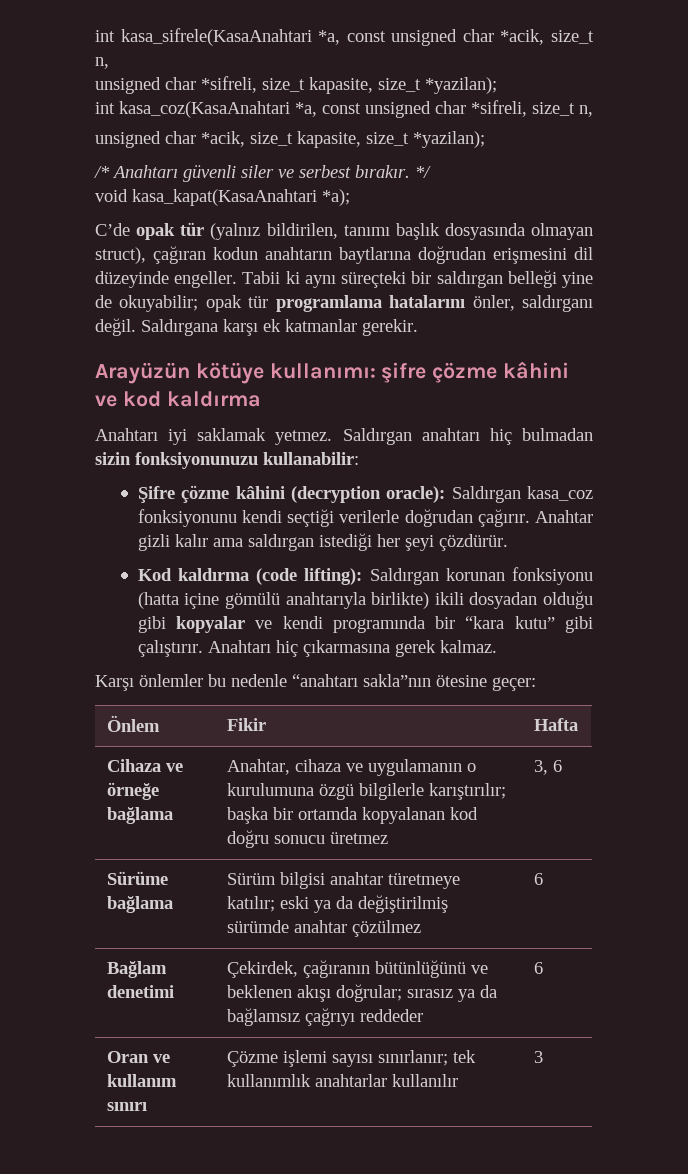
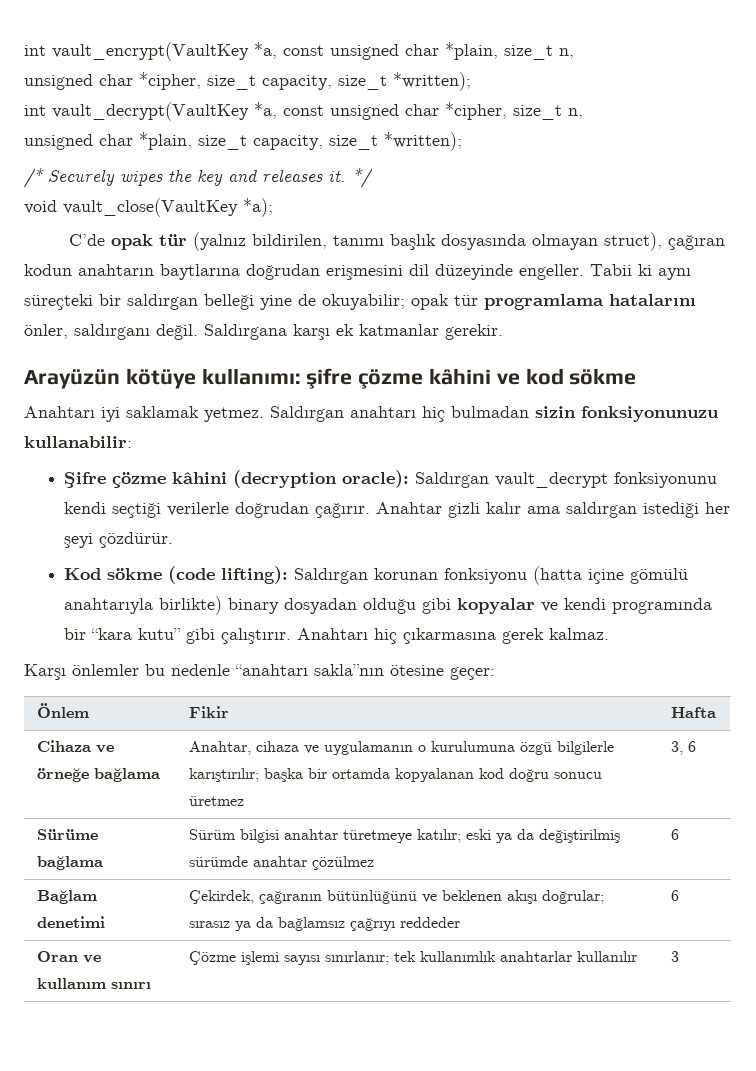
- int kasa_sifrele(KasaAnahtari *a, const unsigned char *acik, size_t n,
- unsigned char *sifreli, size_t kapasite, size_t *yazilan);
- int kasa_coz(KasaAnahtari *a, const unsigned char *sifreli, size_t n,
- unsigned char *acik, size_t kapasite, size_t *yazilan);
- /* Anahtarı güvenli siler ve serbest bırakır.
+ int vault_encrypt(VaultKey *a, const unsigned char *plain, size_t n,
+ unsigned char *cipher, size_t capacity, size_t *written);
+ int vault_decrypt(VaultKey *a, const unsigned char *cipher, size_t n,
+ unsigned char *plain, size_t capacity, size_t *written);
+ /* Securely wipes the key and releases it.
- void kasa_kapat(KasaAnahtari *a);
+ void vault_close(VaultKey *a);
- Arayüzün kötüye kullanımı: şifre çözme kâhini ve kod kaldırma
+ Arayüzün kötüye kullanımı: şifre çözme kâhini ve kod sökme
- Şifre çözme kâhini (decryption oracle): Saldırgan kasa_coz fonksiyonunu kendi seçtiği verilerle doğrudan çağırır.
+ Şifre çözme kâhini (decryption oracle): Saldırgan vault_decrypt fonksiyonunu kendi seçtiği verilerle doğrudan çağırır.
- Kod kaldırma (code lifting): Saldırgan korunan fonksiyonu (hatta içine gömülü anahtarıyla birlikte) ikili dosyadan olduğu gibi kopyalar ve kendi programında bir “kara kutu” gibi çalıştırır.
+ Kod sökme (code lifting): Saldırgan korunan fonksiyonu (hatta içine gömülü anahtarıyla birlikte) binary dosyadan olduğu gibi kopyalar ve kendi programında bir “kara kutu” gibi çalıştırır.

